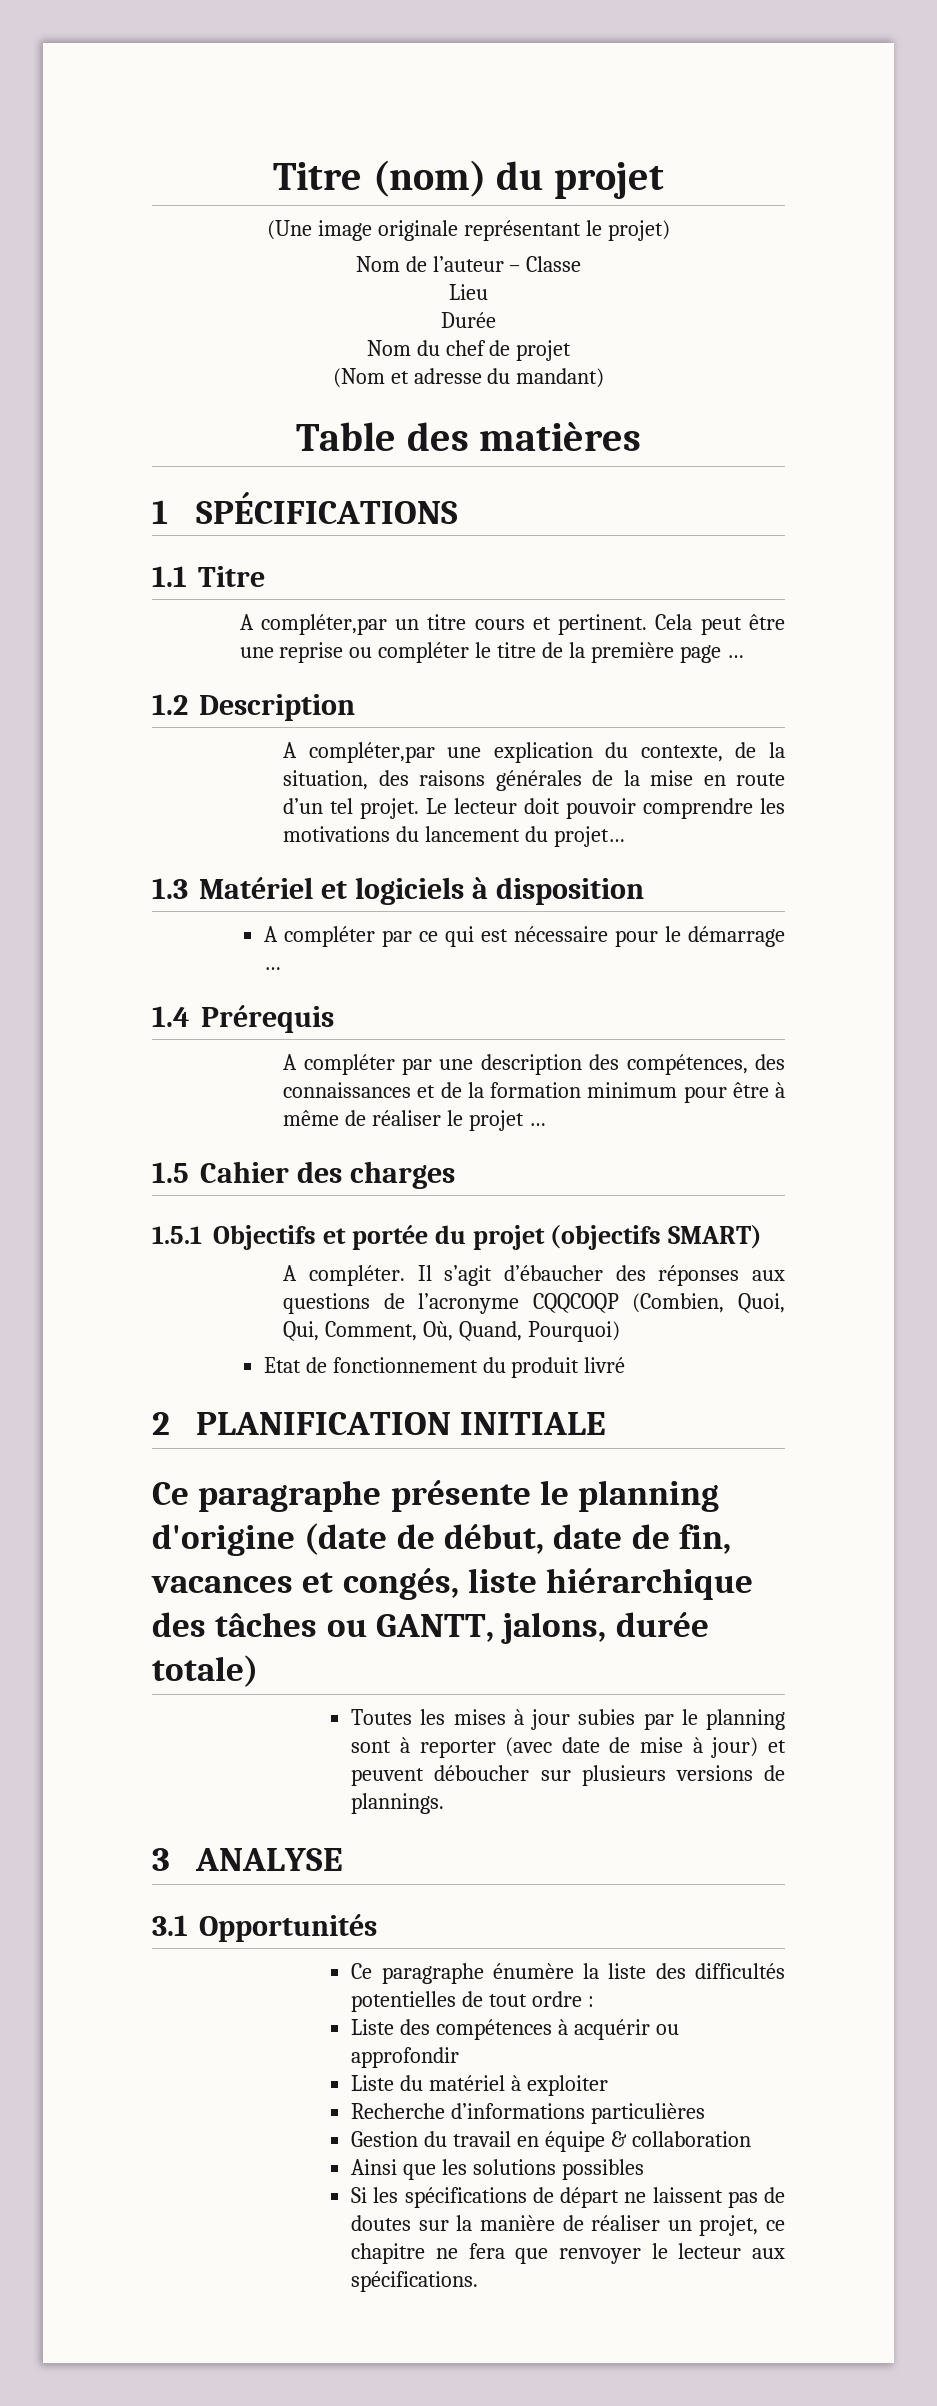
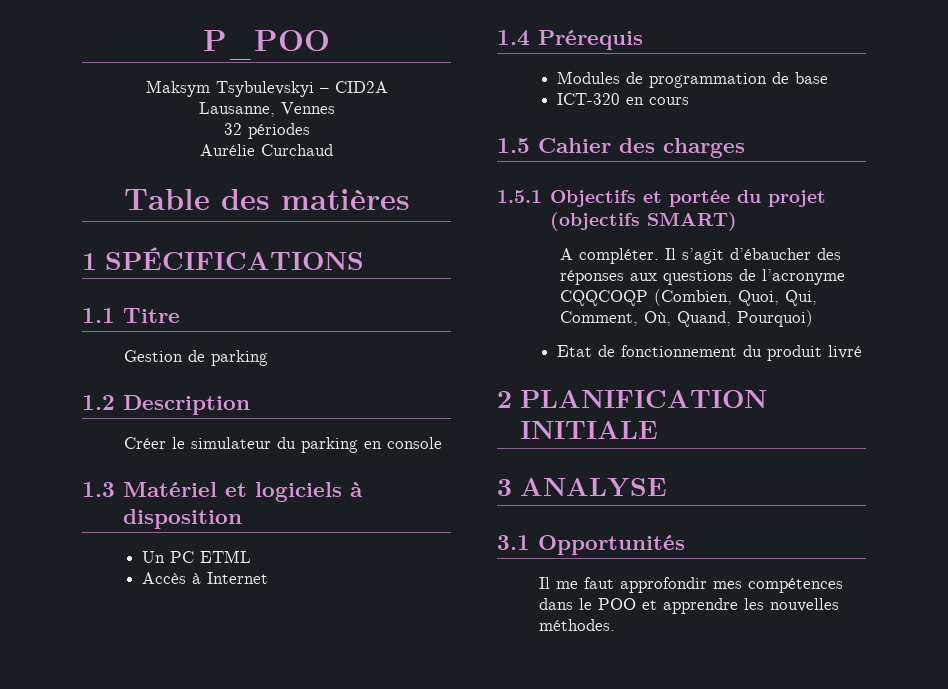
- Titre (nom) du projet
- (Une image originale représentant le projet)
- Nom de l’auteur – Classe
- Lieu
- Durée
- Nom du chef de projet
- (Nom et adresse du mandant)
+ P_POO
+ Maksym Tsybulevskyi – CID2A
+ Lausanne, Vennes
+ 32 périodes
+ Aurélie Curchaud
- A compléter,par un titre cours et pertinent. Cela peut être une reprise ou compléter le titre de la première page …
+ Gestion de parking
  1.2 Description
- A compléter,par une explication du contexte, de la situation, des raisons générales de la mise en route d’un tel projet. Le lecteur doit pouvoir comprendre les motivations du lancement du projet…
+ Créer le simulateur du parking en console
- A compléter par ce qui est nécessaire pour le démarrage …
+ Un PC ETML
+ Accès à Internet
  1.4 Prérequis
- A compléter par une description des compétences, des connaissances et de la formation minimum pour être à même de réaliser le projet …
+ Modules de programmation de base
+ ICT-320 en cours
- Ce paragraphe présente le planning d'origine (date de début, date de fin, vacances et congés, liste hiérarchique des tâches ou GANTT, jalons, durée totale)
- Toutes les mises à jour subies par le planning sont à reporter (avec date de mise à jour) et peuvent déboucher sur plusieurs versions de plannings.
  3 ANALYSE
  3.1 Opportunités
- Ce paragraphe énumère la liste des difficultés potentielles de tout ordre :
- Liste des compétences à acquérir ou approfondir
- Liste du matériel à exploiter
- Recherche d’informations particulières
- Gestion du travail en équipe & collaboration
- Ainsi que les solutions possibles
- Si les spécifications de départ ne laissent pas de doutes sur la manière de réaliser un projet, ce chapitre ne fera que renvoyer le lecteur aux spécifications.
+ Il me faut approfondir mes compétences dans le POO et apprendre les nouvelles méthodes.

